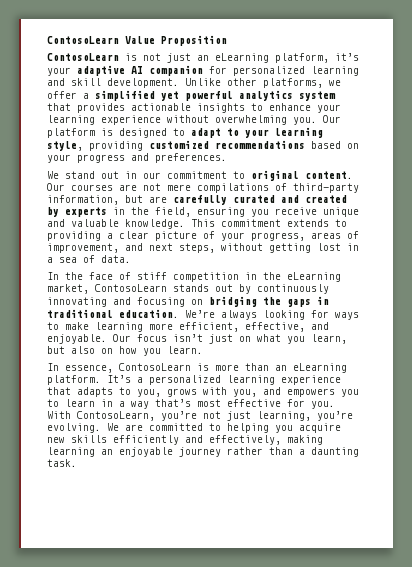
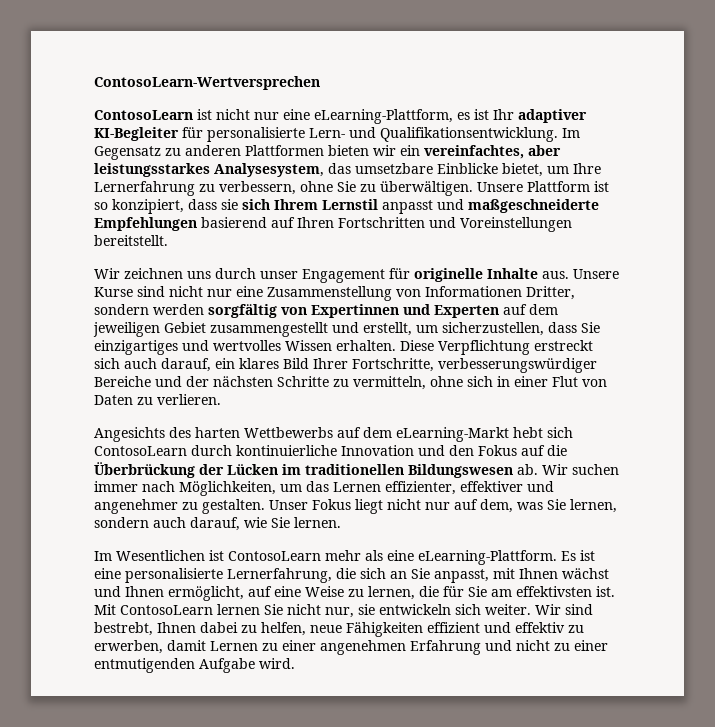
- ContosoLearn Value Proposition
- ContosoLearn is not just an eLearning platform, it’s your adaptive AI companion for personalized learning and skill development. Unlike other platforms, we offer a simplified yet powerful analytics system that provides actionable insights to enhance your learning experience without overwhelming you. Our platform is designed to adapt to your learning style, providing customized recommendations based on your progress and preferences.
- We stand out in our commitment to original content. Our courses are not mere compilations of third-party information, but are carefully curated and created by experts in the field, ensuring you receive unique and valuable knowledge. This commitment extends to providing a clear picture of your progress, areas of improvement, and next steps, without getting lost in a sea of data.
- In the face of stiff competition in the eLearning market, ContosoLearn stands out by continuously innovating and focusing on bridging the gaps in traditional education. We’re always looking for ways to make learning more efficient, effective, and enjoyable. Our focus isn’t just on what you learn, but also on how you learn.
- In essence, ContosoLearn is more than an eLearning platform. It’s a personalized learning experience that adapts to you, grows with you, and empowers you to learn in a way that’s most effective for you. With ContosoLearn, you’re not just learning, you’re evolving. We are committed to helping you acquire new skills efficiently and effectively, making learning an enjoyable journey rather than a daunting task.
+ ContosoLearn-Wertversprechen
+ ContosoLearn ist nicht nur eine eLearning-Plattform, es ist Ihr adaptiver KI-Begleiter für personalisierte Lern- und Qualifikationsentwicklung. Im Gegensatz zu anderen Plattformen bieten wir ein vereinfachtes, aber leistungsstarkes Analysesystem, das umsetzbare Einblicke bietet, um Ihre Lernerfahrung zu verbessern, ohne Sie zu überwältigen. Unsere Plattform ist so konzipiert, dass sie sich Ihrem Lernstil anpasst und maßgeschneiderte Empfehlungen basierend auf Ihren Fortschritten und Voreinstellungen bereitstellt.
+ Wir zeichnen uns durch unser Engagement für originelle Inhalte aus. Unsere Kurse sind nicht nur eine Zusammenstellung von Informationen Dritter, sondern werden sorgfältig von Expertinnen und Experten auf dem jeweiligen Gebiet zusammengestellt und erstellt, um sicherzustellen, dass Sie einzigartiges und wertvolles Wissen erhalten. Diese Verpflichtung erstreckt sich auch darauf, ein klares Bild Ihrer Fortschritte, verbesserungswürdiger Bereiche und der nächsten Schritte zu vermitteln, ohne sich in einer Flut von Daten zu verlieren.
+ Angesichts des harten Wettbewerbs auf dem eLearning-Markt hebt sich ContosoLearn durch kontinuierliche Innovation und den Fokus auf die Überbrückung der Lücken im traditionellen Bildungswesen ab. Wir suchen immer nach Möglichkeiten, um das Lernen effizienter, effektiver und angenehmer zu gestalten. Unser Fokus liegt nicht nur auf dem, was Sie lernen, sondern auch darauf, wie Sie lernen.
+ Im Wesentlichen ist ContosoLearn mehr als eine eLearning-Plattform. Es ist eine personalisierte Lernerfahrung, die sich an Sie anpasst, mit Ihnen wächst und Ihnen ermöglicht, auf eine Weise zu lernen, die für Sie am effektivsten ist. Mit ContosoLearn lernen Sie nicht nur, sie entwickeln sich weiter. Wir sind bestrebt, Ihnen dabei zu helfen, neue Fähigkeiten effizient und effektiv zu erwerben, damit Lernen zu einer angenehmen Erfahrung und nicht zu einer entmutigenden Aufgabe wird.

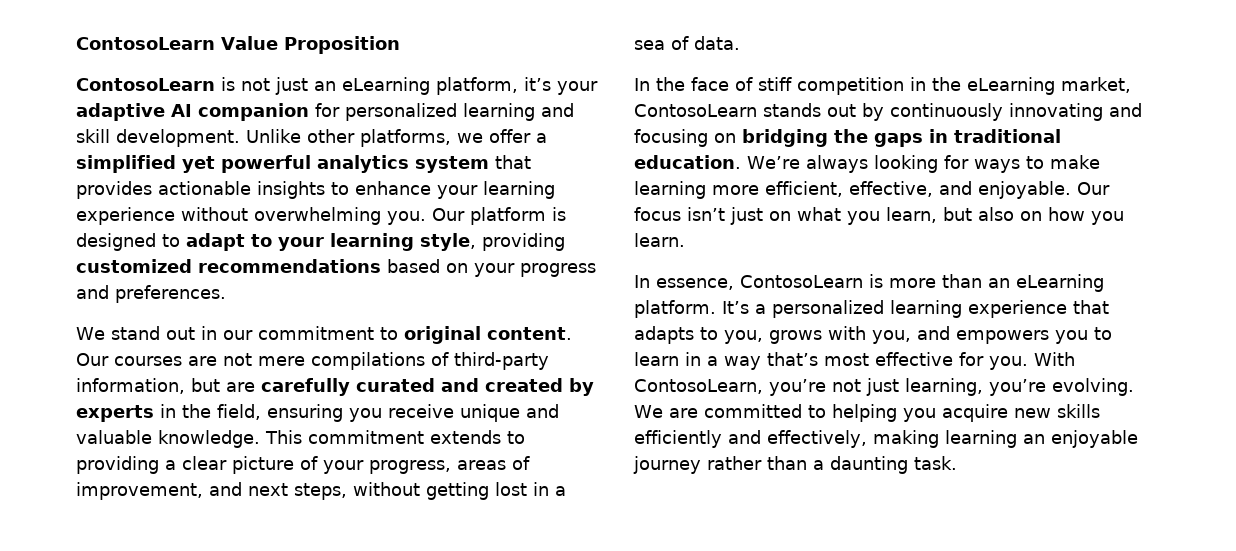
- ContosoLearn-Wertversprechen
- ContosoLearn ist nicht nur eine eLearning-Plattform, es ist Ihr adaptiver KI-Begleiter für personalisierte Lern- und Qualifikationsentwicklung. Im Gegensatz zu anderen Plattformen bieten wir ein vereinfachtes, aber leistungsstarkes Analysesystem, das umsetzbare Einblicke bietet, um Ihre Lernerfahrung zu verbessern, ohne Sie zu überwältigen. Unsere Plattform ist so konzipiert, dass sie sich Ihrem Lernstil anpasst und maßgeschneiderte Empfehlungen basierend auf Ihren Fortschritten und Voreinstellungen bereitstellt.
- Wir zeichnen uns durch unser Engagement für originelle Inhalte aus. Unsere Kurse sind nicht nur eine Zusammenstellung von Informationen Dritter, sondern werden sorgfältig von Expertinnen und Experten auf dem jeweiligen Gebiet zusammengestellt und erstellt, um sicherzustellen, dass Sie einzigartiges und wertvolles Wissen erhalten. Diese Verpflichtung erstreckt sich auch darauf, ein klares Bild Ihrer Fortschritte, verbesserungswürdiger Bereiche und der nächsten Schritte zu vermitteln, ohne sich in einer Flut von Daten zu verlieren.
- Angesichts des harten Wettbewerbs auf dem eLearning-Markt hebt sich ContosoLearn durch kontinuierliche Innovation und den Fokus auf die Überbrückung der Lücken im traditionellen Bildungswesen ab. Wir suchen immer nach Möglichkeiten, um das Lernen effizienter, effektiver und angenehmer zu gestalten. Unser Fokus liegt nicht nur auf dem, was Sie lernen, sondern auch darauf, wie Sie lernen.
- Im Wesentlichen ist ContosoLearn mehr als eine eLearning-Plattform. Es ist eine personalisierte Lernerfahrung, die sich an Sie anpasst, mit Ihnen wächst und Ihnen ermöglicht, auf eine Weise zu lernen, die für Sie am effektivsten ist. Mit ContosoLearn lernen Sie nicht nur, sie entwickeln sich weiter. Wir sind bestrebt, Ihnen dabei zu helfen, neue Fähigkeiten effizient und effektiv zu erwerben, damit Lernen zu einer angenehmen Erfahrung und nicht zu einer entmutigenden Aufgabe wird.
+ ContosoLearn Value Proposition
+ ContosoLearn is not just an eLearning platform, it’s your adaptive AI companion for personalized learning and skill development. Unlike other platforms, we offer a simplified yet powerful analytics system that provides actionable insights to enhance your learning experience without overwhelming you. Our platform is designed to adapt to your learning style, providing customized recommendations based on your progress and preferences.
+ We stand out in our commitment to original content. Our courses are not mere compilations of third-party information, but are carefully curated and created by experts in the field, ensuring you receive unique and valuable knowledge. This commitment extends to providing a clear picture of your progress, areas of improvement, and next steps, without getting lost in a sea of data.
+ In the face of stiff competition in the eLearning market, ContosoLearn stands out by continuously innovating and focusing on bridging the gaps in traditional education. We’re always looking for ways to make learning more efficient, effective, and enjoyable. Our focus isn’t just on what you learn, but also on how you learn.
+ In essence, ContosoLearn is more than an eLearning platform. It’s a personalized learning experience that adapts to you, grows with you, and empowers you to learn in a way that’s most effective for you. With ContosoLearn, you’re not just learning, you’re evolving. We are committed to helping you acquire new skills efficiently and effectively, making learning an enjoyable journey rather than a daunting task.

